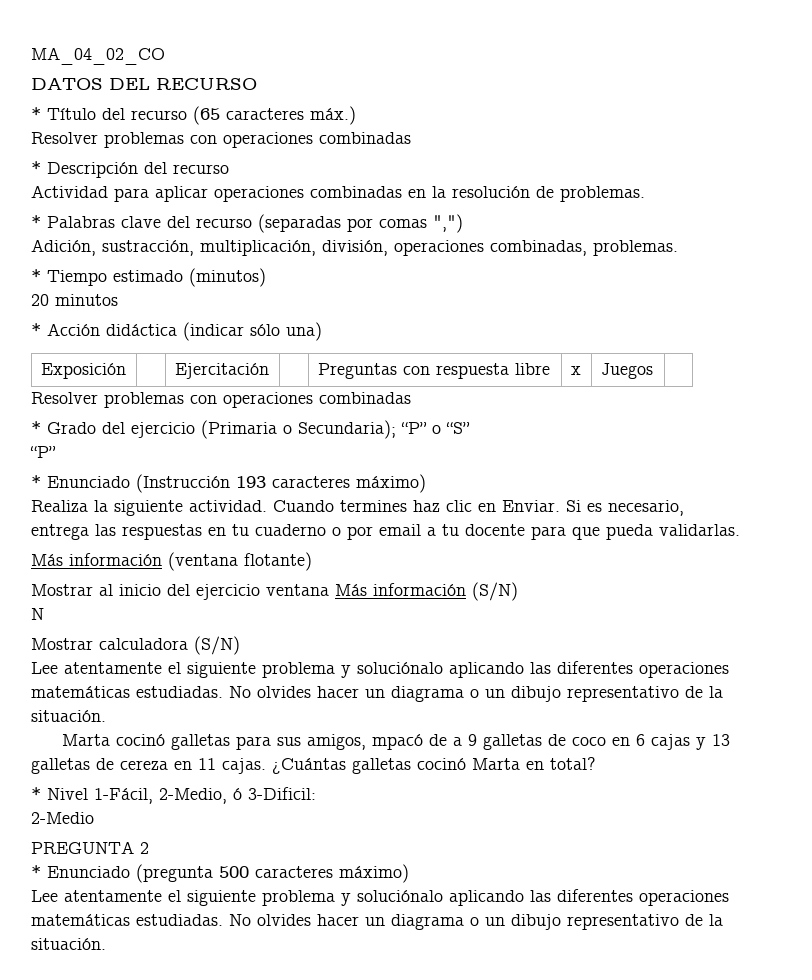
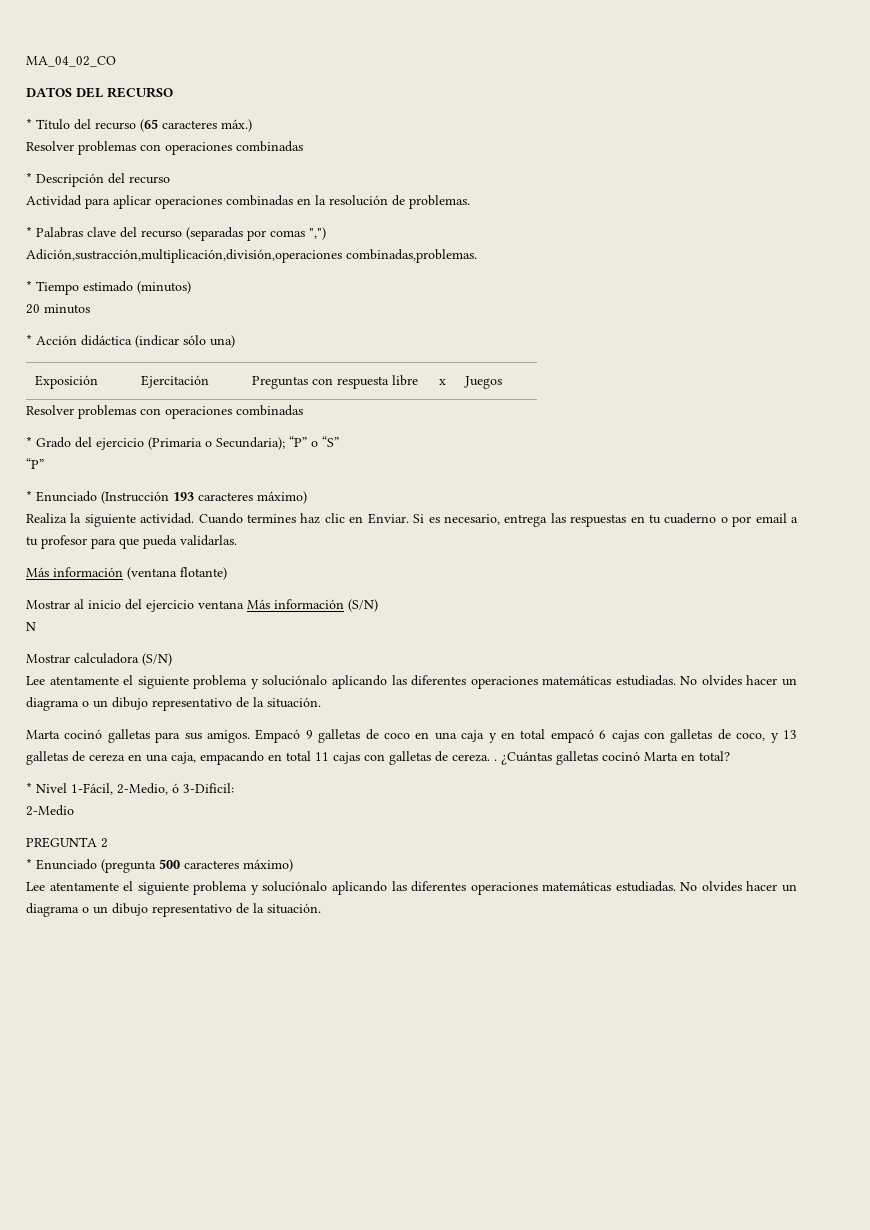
- Adición, sustracción, multiplicación, división, operaciones combinadas, problemas.
+ Adición,sustracción,multiplicación,división,operaciones combinadas,problemas.
- Si es necesario, entrega las respuestas en tu cuaderno o por email a tu docente para que pueda validarlas.
+ Si es necesario, entrega las respuestas en tu cuaderno o por email a tu profesor para que pueda validarlas.
- Marta cocinó galletas para sus amigos, mpacó de a 9 galletas de coco en 6 cajas y 13 galletas de cereza en 11 cajas.
+ Marta cocinó galletas para sus amigos. Empacó 9 galletas de coco en una caja y en total empacó 6 cajas con galletas de coco, y 13 galletas de cereza en una caja, empacando en total 11 cajas con galletas de cereza. .

